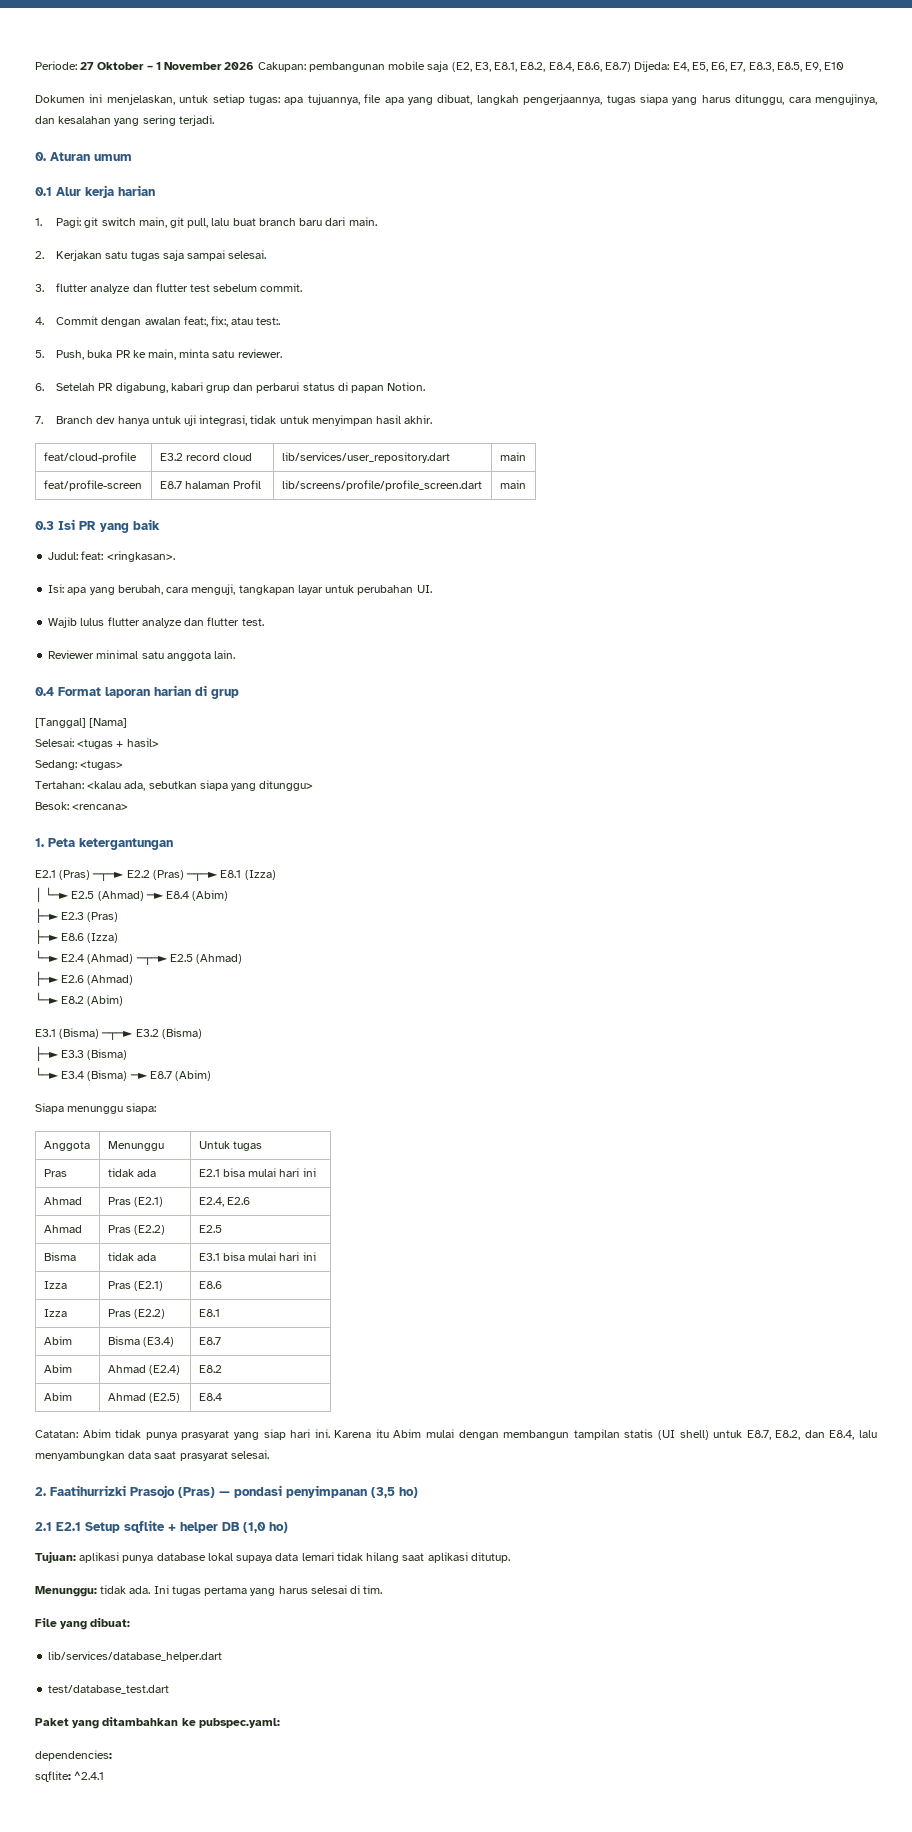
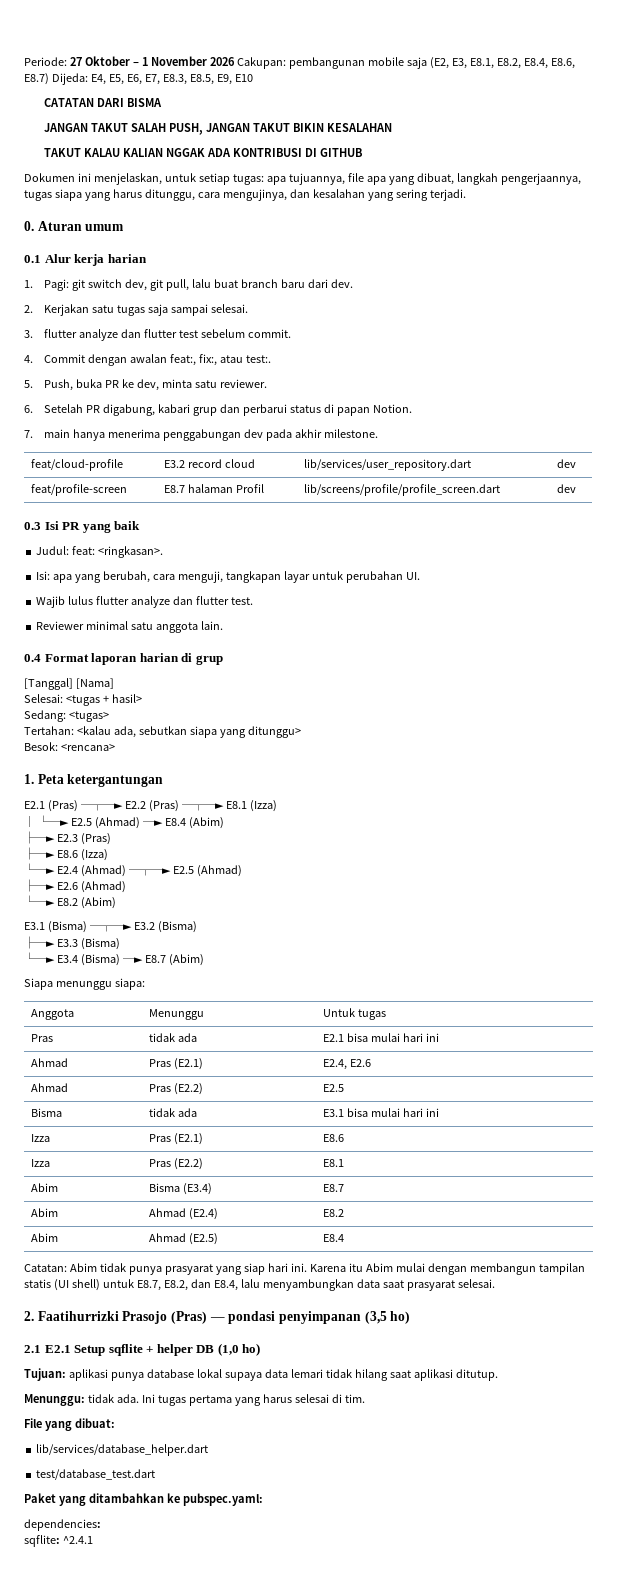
+ CATATAN DARI BISMA
+ JANGAN TAKUT SALAH PUSH, JANGAN TAKUT BIKIN KESALAHAN
+ TAKUT KALAU KALIAN NGGAK ADA KONTRIBUSI DI GITHUB
- 1. Pagi: git switch main, git pull, lalu buat branch baru dari main.
+ 1. Pagi: git switch dev, git pull, lalu buat branch baru dari dev.
- 5. Push, buka PR ke main, minta satu reviewer.
+ 5. Push, buka PR ke dev, minta satu reviewer.
- 7. Branch dev hanya untuk uji integrasi, tidak untuk menyimpan hasil akhir.
+ 7. main hanya menerima penggabungan dev pada akhir milestone.
- feat/cloud-profile | E3.2 record cloud | lib/services/user_repository.dart | main
+ feat/cloud-profile | E3.2 record cloud | lib/services/user_repository.dart | dev
- feat/profile-screen | E8.7 halaman Profil | lib/screens/profile/profile_screen.dart | main
+ feat/profile-screen | E8.7 halaman Profil | lib/screens/profile/profile_screen.dart | dev

